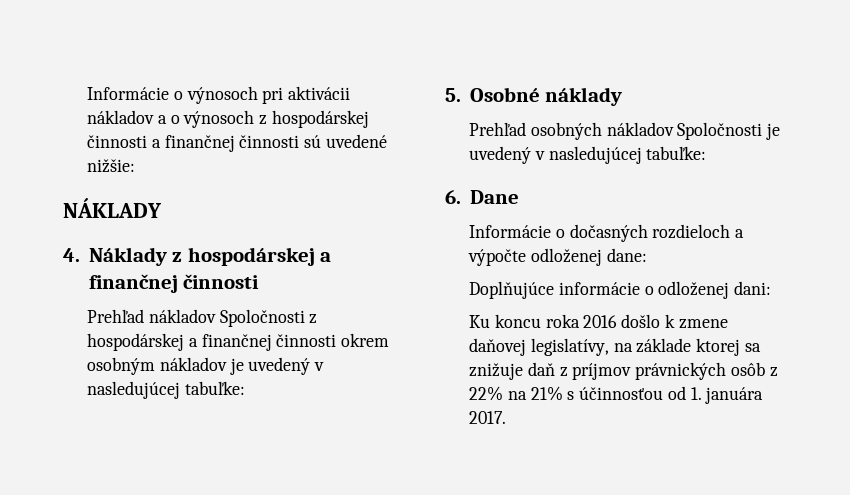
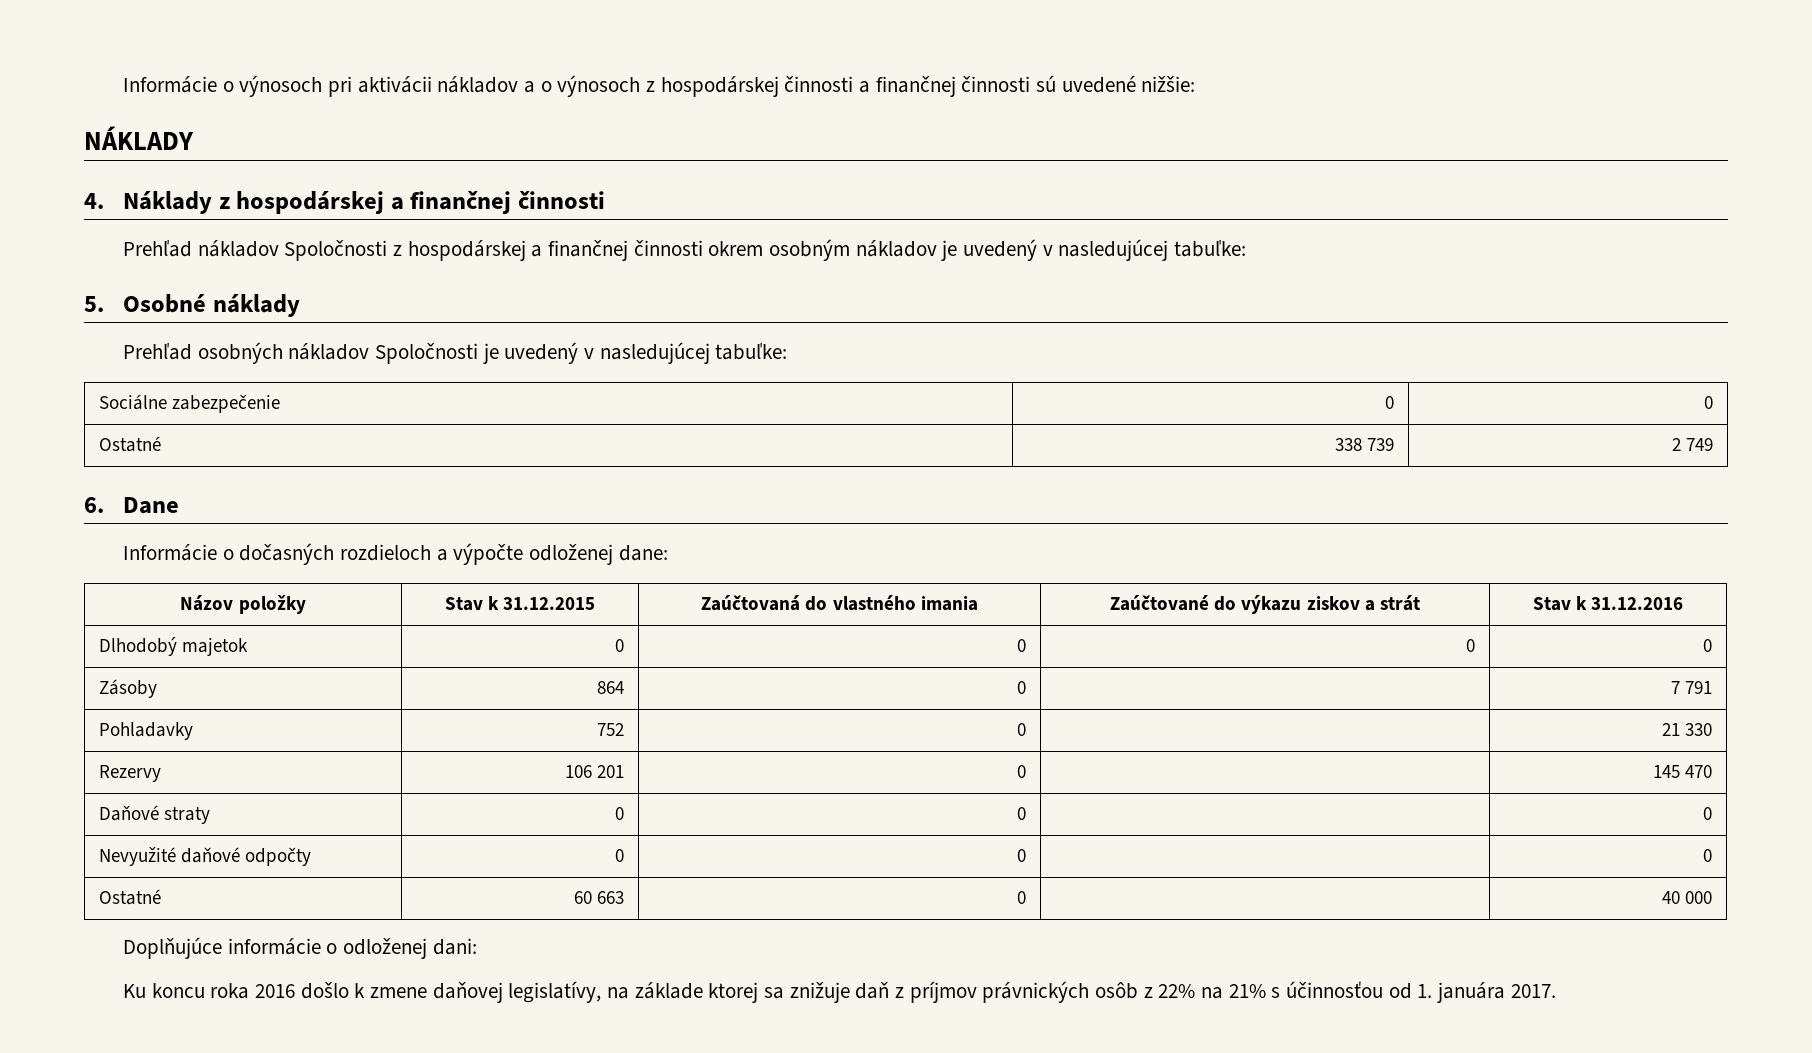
+ Sociálne zabezpečenie | 0 | 0
+ Ostatné | 338 739 | 2 749
+ Názov položky | Stav k 31.12.2015 | Zaúčtovaná do vlastného imania | Zaúčtované do výkazu ziskov a strát | Stav k 31.12.2016
+ Dlhodobý majetok | 0 | 0 | 0 | 0
+ Zásoby | 864 | 0 | | 7 791
+ Pohladavky | 752 | 0 | | 21 330
+ Rezervy | 106 201 | 0 | | 145 470
+ Daňové straty | 0 | 0 | | 0
+ Nevyužité daňové odpočty | 0 | 0 | | 0
+ Ostatné | 60 663 | 0 | | 40 000

